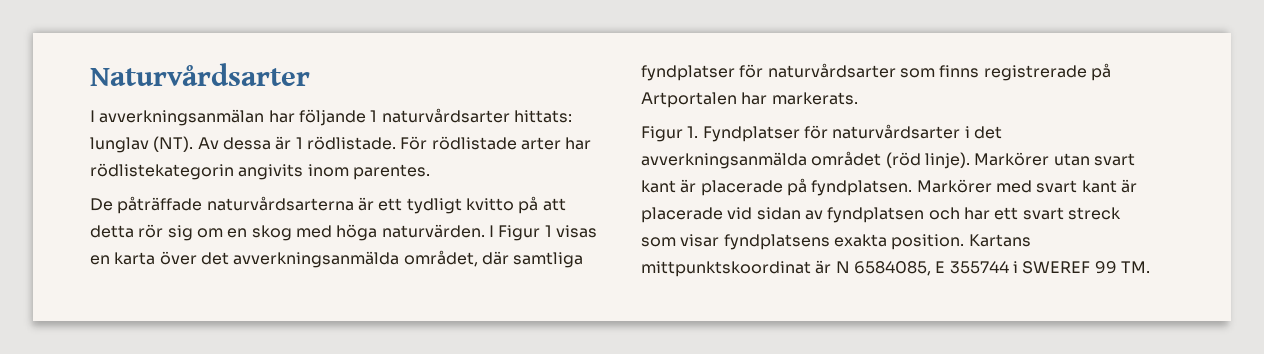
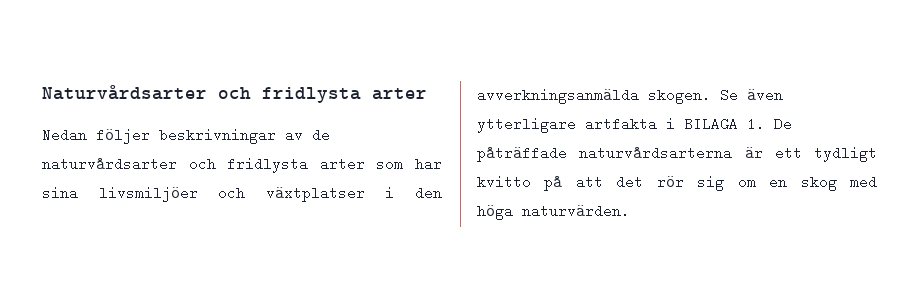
- Naturvårdsarter
- I avverkningsanmälan har följande 1 naturvårdsarter hittats: lunglav (NT). Av dessa är 1 rödlistade. För rödlistade arter har rödlistekategorin angivits inom parentes.
- De påträffade naturvårdsarterna är ett tydligt kvitto på att detta rör sig om en skog med höga naturvärden. I Figur 1 visas en karta över det avverkningsanmälda området, där samtliga fyndplatser för naturvårdsarter som finns registrerade på Artportalen har markerats.
- Figur 1. Fyndplatser för naturvårdsarter i det avverkningsanmälda området (röd linje). Markörer utan svart kant är placerade på fyndplatsen. Markörer med svart kant är placerade vid sidan av fyndplatsen och har ett svart streck som visar fyndplatsens exakta position. Kartans mittpunktskoordinat är N 6584085, E 355744 i SWEREF 99 TM.
+ Naturvårdsarter och fridlysta arter
+ Nedan följer beskrivningar av de naturvårdsarter och fridlysta arter som har sina livsmiljöer och växtplatser i den avverkningsanmälda skogen. Se även ytterligare artfakta i BILAGA 1. De påträffade naturvårdsarterna är ett tydligt kvitto på att det rör sig om en skog med höga naturvärden.

